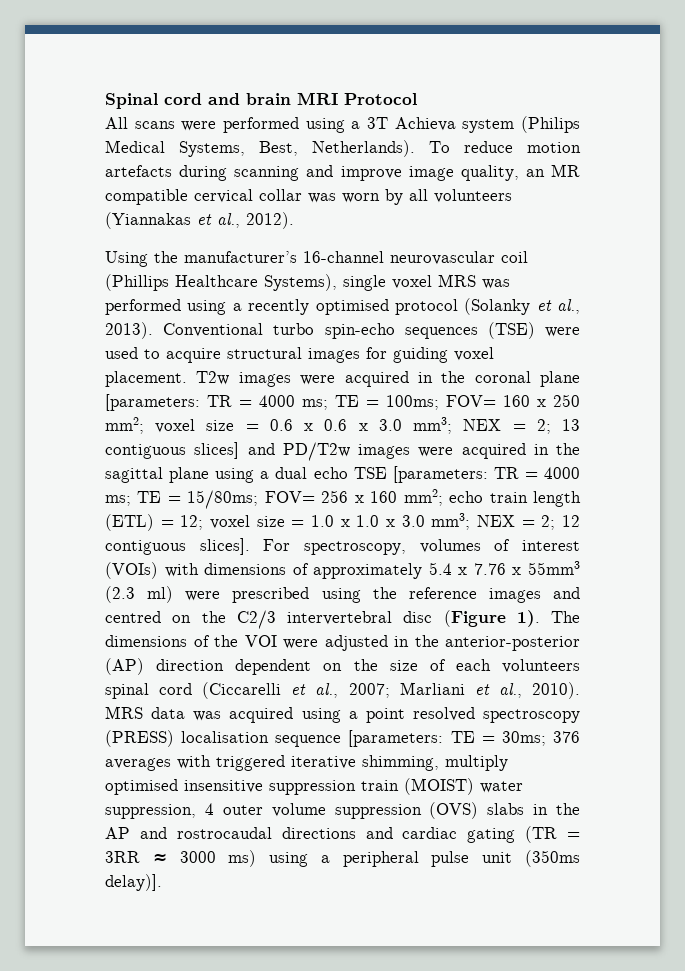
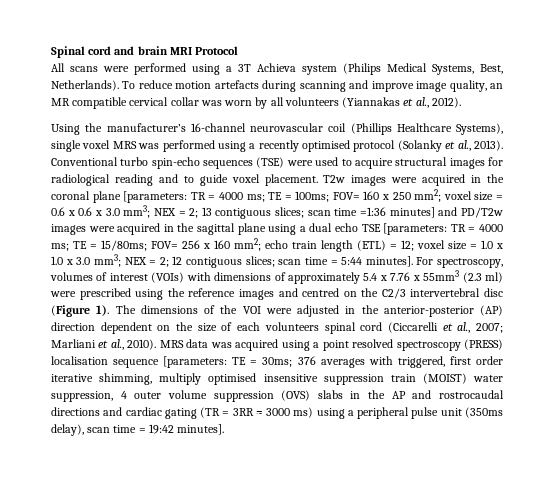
- Conventional turbo spin-echo sequences (TSE) were used to acquire structural images for guiding voxel placement.
+ Conventional turbo spin-echo sequences (TSE) were used to acquire structural images for radiological reading and to guide voxel placement.
- 13 contiguous slices] and PD/T2w images were acquired in the sagittal plane using a dual echo TSE [parameters:
+ 13 contiguous slices; scan time =1:36 minutes] and PD/T2w images were acquired in the sagittal plane using a dual echo TSE [parameters:
- 12 contiguous slices].
+ 12 contiguous slices; scan time = 5:44 minutes].
- MRS data was acquired using a point resolved spectroscopy (PRESS) localisation sequence [parameters: TE = 30ms; 376 averages with triggered iterative shimming, multiply optimised insensitive suppression train (MOIST) water suppression, 4 outer volume suppression (OVS) slabs in the AP and rostrocaudal directions and cardiac gating (TR = 3RR ≈ 3000 ms) using a peripheral pulse unit (350ms delay)].
+ MRS data was acquired using a point resolved spectroscopy (PRESS) localisation sequence [parameters: TE = 30ms; 376 averages with triggered, first order iterative shimming, multiply optimised insensitive suppression train (MOIST) water suppression, 4 outer volume suppression (OVS) slabs in the AP and rostrocaudal directions and cardiac gating (TR = 3RR ≈ 3000 ms) using a peripheral pulse unit (350ms delay), scan time = 19:42 minutes].

